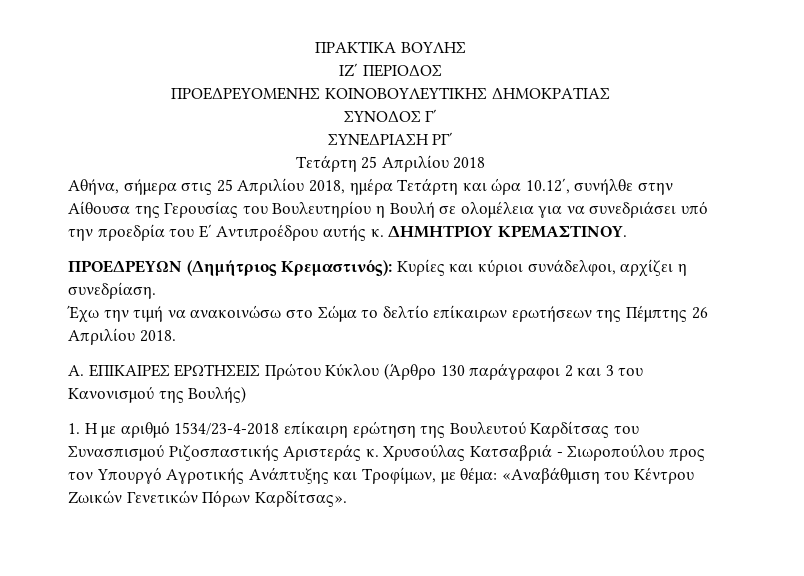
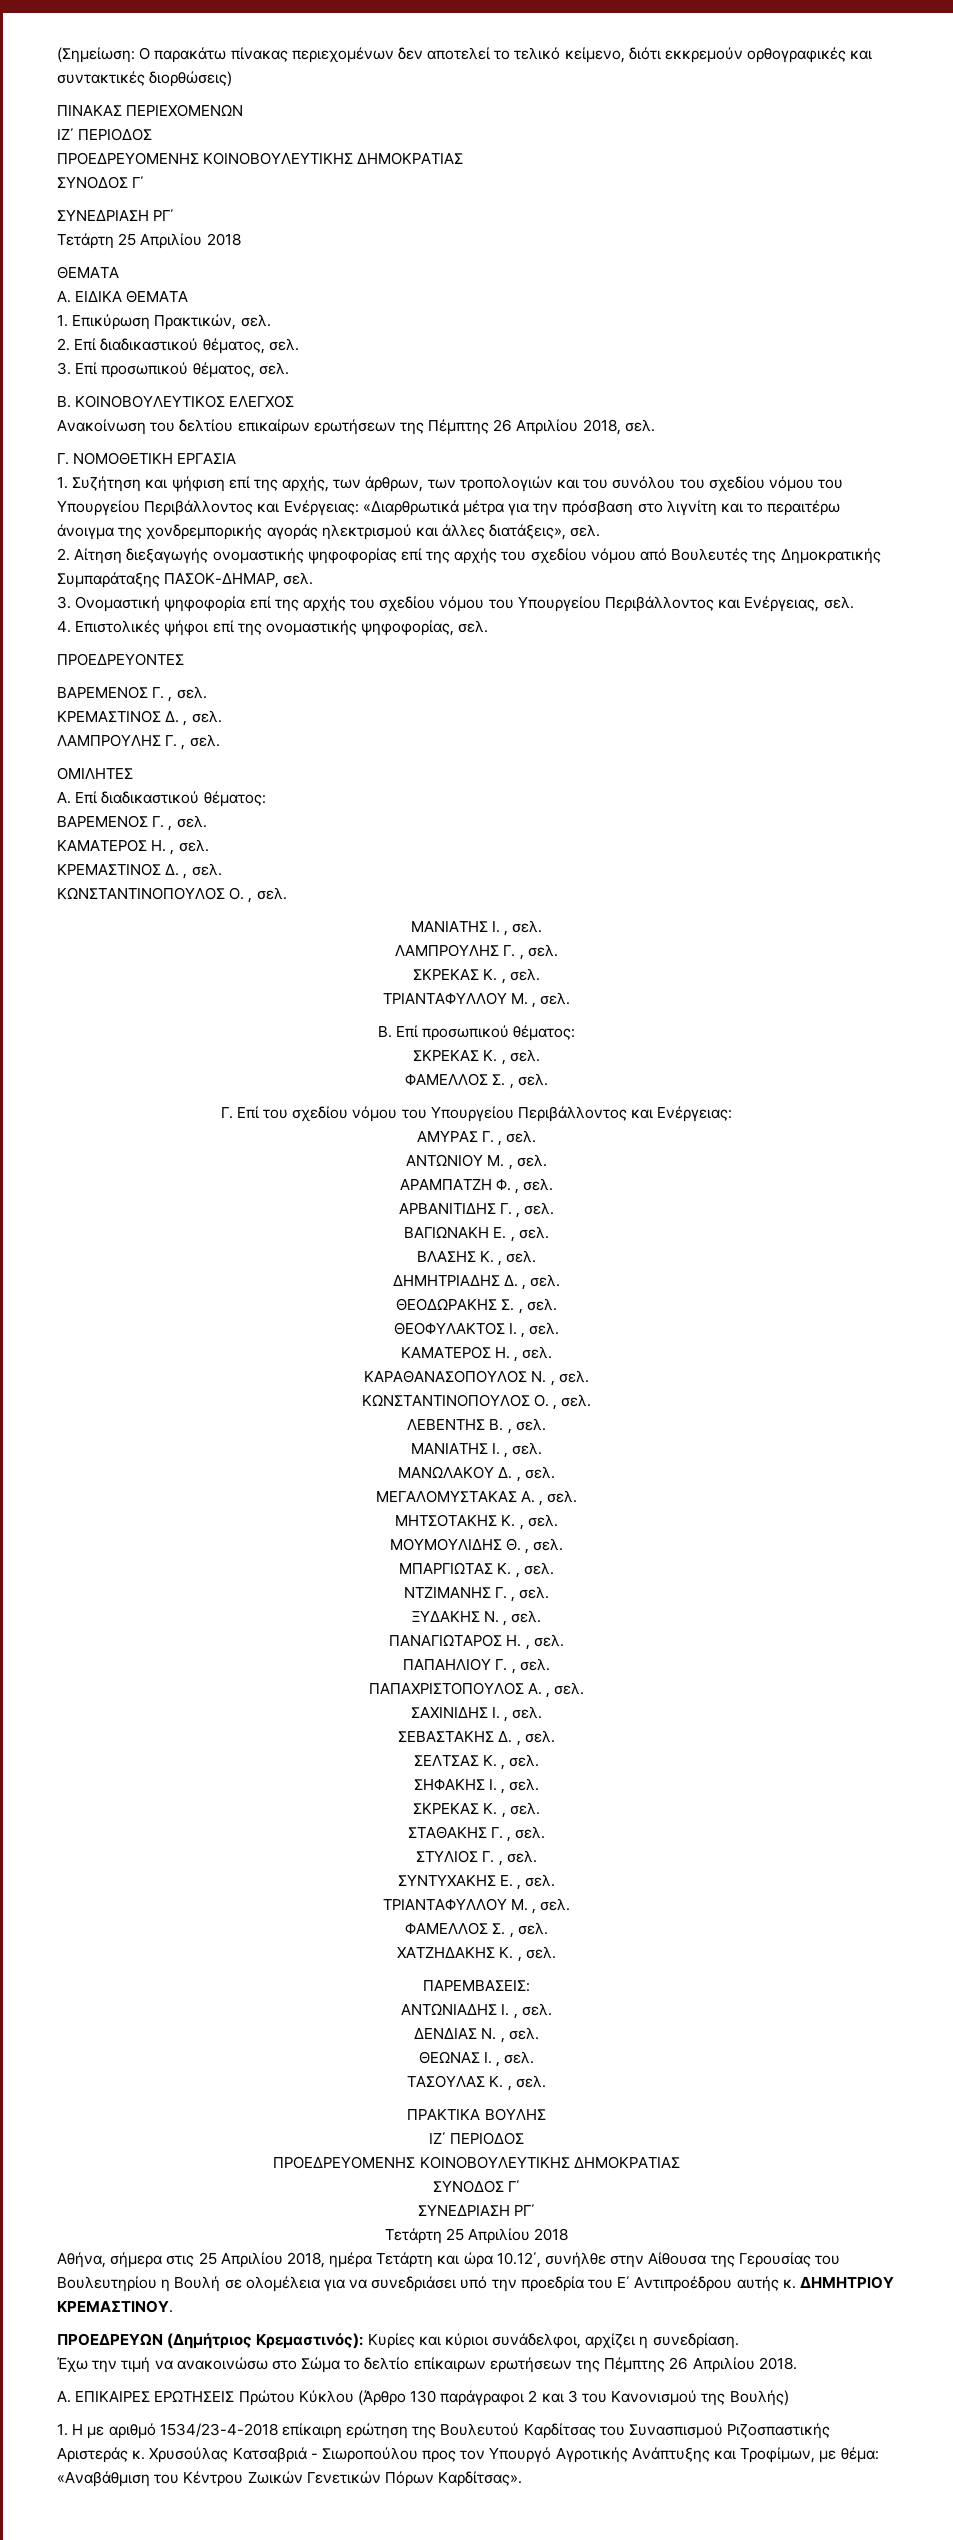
+ (Σημείωση: Ο παρακάτω πίνακας περιεχομένων δεν αποτελεί το τελικό κείμενο, διότι εκκρεμούν ορθογραφικές και συντακτικές διορθώσεις)
+ ΠΙΝΑΚΑΣ ΠΕΡΙΕΧΟΜΕΝΩΝ
+ ΙΖ΄ ΠΕΡΙΟΔΟΣ
+ ΠΡΟΕΔΡΕΥΟΜΕΝΗΣ ΚΟΙΝΟΒΟΥΛΕΥΤΙΚΗΣ ΔΗΜΟΚΡΑΤΙΑΣ
+ ΣΥΝΟΔΟΣ Γ΄
+ ΣΥΝΕΔΡΙΑΣΗ ΡΓ΄
+ Τετάρτη 25 Απριλίου 2018
+ ΘΕΜΑΤΑ
+ Α. ΕΙΔΙΚΑ ΘΕΜΑΤΑ
+ 1. Επικύρωση Πρακτικών, σελ.
+ 2. Επί διαδικαστικού θέματος, σελ.
+ 3. Επί προσωπικού θέματος, σελ.
+ Β. ΚΟΙΝΟΒΟΥΛΕΥΤΙΚΟΣ ΕΛΕΓΧΟΣ
+ Ανακοίνωση του δελτίου επικαίρων ερωτήσεων της Πέμπτης 26 Απριλίου 2018, σελ.
+ Γ. ΝΟΜΟΘΕΤΙΚΗ ΕΡΓΑΣΙΑ
+ 1. Συζήτηση και ψήφιση επί της αρχής, των άρθρων, των τροπολογιών και του συνόλου του σχεδίου νόμου του Υπουργείου Περιβάλλοντος και Ενέργειας: «Διαρθρωτικά μέτρα για την πρόσβαση στο λιγνίτη και το περαιτέρω άνοιγμα της χονδρεμπορικής αγοράς ηλεκτρισμού και άλλες διατάξεις», σελ.
+ 2. Αίτηση διεξαγωγής ονομαστικής ψηφοφορίας επί της αρχής του σχεδίου νόμου από Βουλευτές της Δημοκρατικής Συμπαράταξης ΠΑΣΟΚ-ΔΗΜΑΡ, σελ.
+ 3. Ονομαστική ψηφοφορία επί της αρχής του σχεδίου νόμου του Υπουργείου Περιβάλλοντος και Ενέργειας, σελ.
+ 4. Επιστολικές ψήφοι επί της ονομαστικής ψηφοφορίας, σελ.
+ ΠΡΟΕΔΡΕΥΟΝΤΕΣ
+ ΒΑΡΕΜΕΝΟΣ Γ. , σελ.
+ ΚΡΕΜΑΣΤΙΝΟΣ Δ. , σελ.
+ ΛΑΜΠΡΟΥΛΗΣ Γ. , σελ.
+ ΟΜΙΛΗΤΕΣ
+ Α. Επί διαδικαστικού θέματος:
+ ΒΑΡΕΜΕΝΟΣ Γ. , σελ.
+ ΚΑΜΑΤΕΡΟΣ Η. , σελ.
+ ΚΡΕΜΑΣΤΙΝΟΣ Δ. , σελ.
+ ΚΩΝΣΤΑΝΤΙΝΟΠΟΥΛΟΣ Ο. , σελ.
+ ΜΑΝΙΑΤΗΣ Ι. , σελ.
+ ΛΑΜΠΡΟΥΛΗΣ Γ. , σελ.
+ ΣΚΡΕΚΑΣ Κ. , σελ.
+ ΤΡΙΑΝΤΑΦΥΛΛΟΥ Μ. , σελ.
+ Β. Επί προσωπικού θέματος:
+ ΣΚΡΕΚΑΣ Κ. , σελ.
+ ΦΑΜΕΛΛΟΣ Σ. , σελ.
+ Γ. Επί του σχεδίου νόμου του Υπουργείου Περιβάλλοντος και Ενέργειας:
+ ΑΜΥΡΑΣ Γ. , σελ.
+ ΑΝΤΩΝΙΟΥ Μ. , σελ.
+ ΑΡΑΜΠΑΤΖΗ Φ. , σελ.
+ ΑΡΒΑΝΙΤΙΔΗΣ Γ. , σελ.
+ ΒΑΓΙΩΝΑΚΗ Ε. , σελ.
+ ΒΛΑΣΗΣ Κ. , σελ.
+ ΔΗΜΗΤΡΙΑΔΗΣ Δ. , σελ.
+ ΘΕΟΔΩΡΑΚΗΣ Σ. , σελ.
+ ΘΕΟΦΥΛΑΚΤΟΣ Ι. , σελ.
+ ΚΑΜΑΤΕΡΟΣ Η. , σελ.
+ ΚΑΡΑΘΑΝΑΣΟΠΟΥΛΟΣ Ν. , σελ.
+ ΚΩΝΣΤΑΝΤΙΝΟΠΟΥΛΟΣ Ο. , σελ.
+ ΛΕΒΕΝΤΗΣ Β. , σελ.
+ ΜΑΝΙΑΤΗΣ Ι. , σελ.
+ ΜΑΝΩΛΑΚΟΥ Δ. , σελ.
+ ΜΕΓΑΛΟΜΥΣΤΑΚΑΣ Α. , σελ.
+ ΜΗΤΣΟΤΑΚΗΣ Κ. , σελ.
+ ΜΟΥΜΟΥΛΙΔΗΣ Θ. , σελ.
+ ΜΠΑΡΓΙΩΤΑΣ Κ. , σελ.
+ ΝΤΖΙΜΑΝΗΣ Γ. , σελ.
+ ΞΥΔΑΚΗΣ Ν. , σελ.
+ ΠΑΝΑΓΙΩΤΑΡΟΣ Η. , σελ.
+ ΠΑΠΑΗΛΙΟΥ Γ. , σελ.
+ ΠΑΠΑΧΡΙΣΤΟΠΟΥΛΟΣ Α. , σελ.
+ ΣΑΧΙΝΙΔΗΣ Ι. , σελ.
+ ΣΕΒΑΣΤΑΚΗΣ Δ. , σελ.
+ ΣΕΛΤΣΑΣ Κ. , σελ.
+ ΣΗΦΑΚΗΣ Ι. , σελ.
+ ΣΚΡΕΚΑΣ Κ. , σελ.
+ ΣΤΑΘΑΚΗΣ Γ. , σελ.
+ ΣΤΥΛΙΟΣ Γ. , σελ.
+ ΣΥΝΤΥΧΑΚΗΣ Ε. , σελ.
+ ΤΡΙΑΝΤΑΦΥΛΛΟΥ Μ. , σελ.
+ ΦΑΜΕΛΛΟΣ Σ. , σελ.
+ ΧΑΤΖΗΔΑΚΗΣ Κ. , σελ.
+ ΠΑΡΕΜΒΑΣΕΙΣ:
+ ΑΝΤΩΝΙΑΔΗΣ Ι. , σελ.
+ ΔΕΝΔΙΑΣ Ν. , σελ.
+ ΘΕΩΝΑΣ Ι. , σελ.
+ ΤΑΣΟΥΛΑΣ Κ. , σελ.

